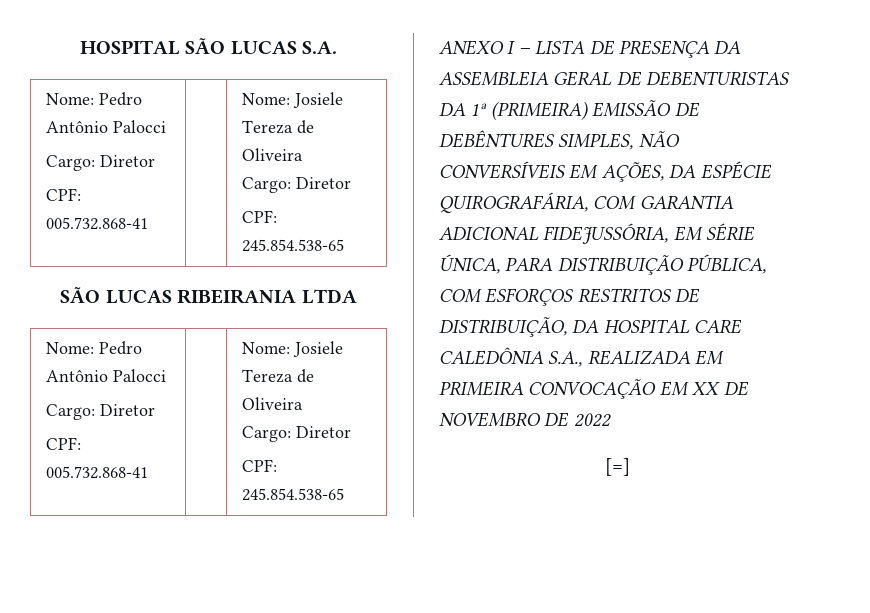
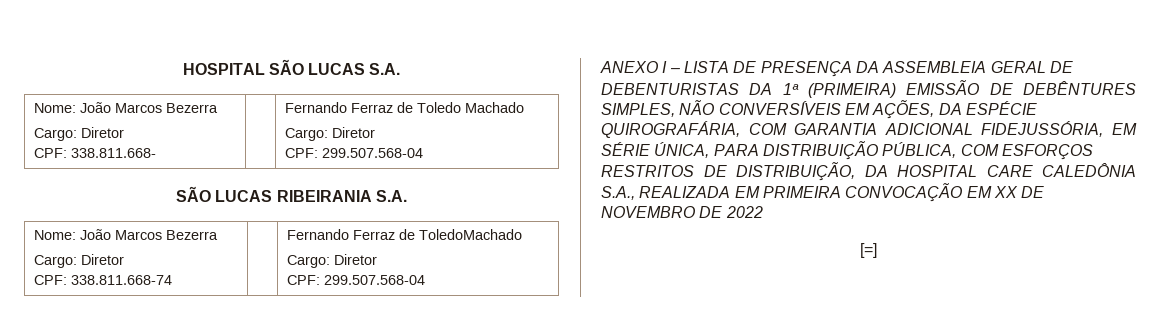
  HOSPITAL SÃO LUCAS S.A.
- Nome: Pedro Antônio Palocci
+ Nome: João Marcos Bezerra
  Cargo: Diretor
- CPF: 005.732.868-41 | | Nome: Josiele Tereza de Oliveira
+ CPF: 338.811.668- | | Fernando Ferraz de Toledo Machado
  Cargo: Diretor
- CPF: 245.854.538-65
+ CPF: 299.507.568-04
- SÃO LUCAS RIBEIRANIA LTDA
- Nome: Pedro Antônio Palocci
+ SÃO LUCAS RIBEIRANIA S.A.
+ Nome: João Marcos Bezerra
  Cargo: Diretor
- CPF: 005.732.868-41 | | Nome: Josiele Tereza de Oliveira
+ CPF: 338.811.668-74 | | Fernando Ferraz de ToledoMachado
  Cargo: Diretor
- CPF: 245.854.538-65
+ CPF: 299.507.568-04

